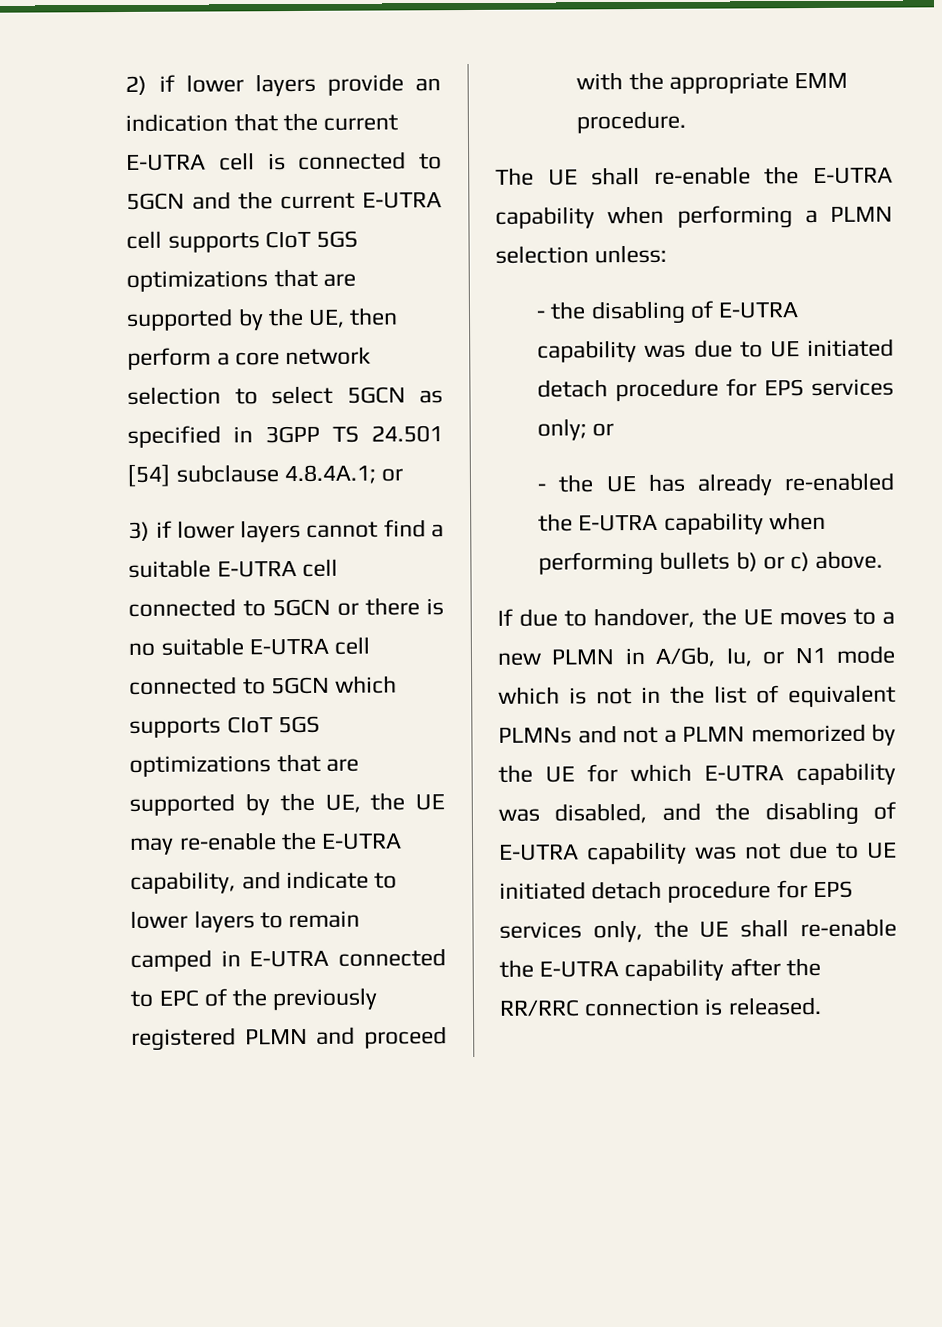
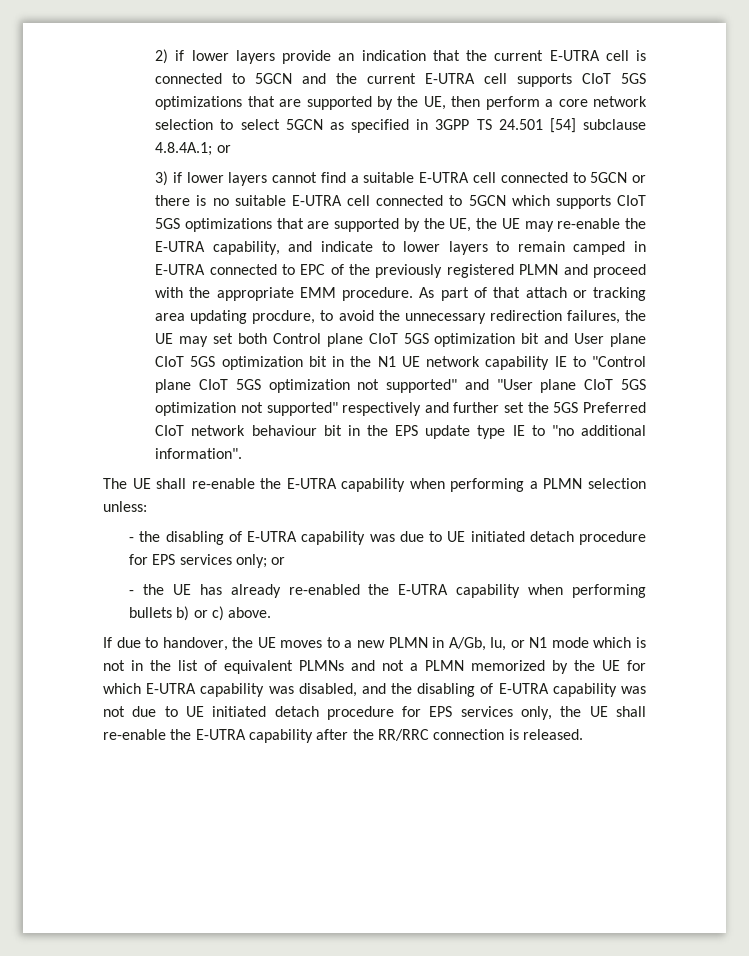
+ As part of that attach or tracking area updating procdure, to avoid the unnecessary redirection failures, the UE may set both Control plane CIoT 5GS optimization bit and User plane CIoT 5GS optimization bit in the N1 UE network capability IE to "Control plane CIoT 5GS optimization not supported" and "User plane CIoT 5GS optimization not supported" respectively and further set the 5GS Preferred CIoT network behaviour bit in the EPS update type IE to "no additional information".

